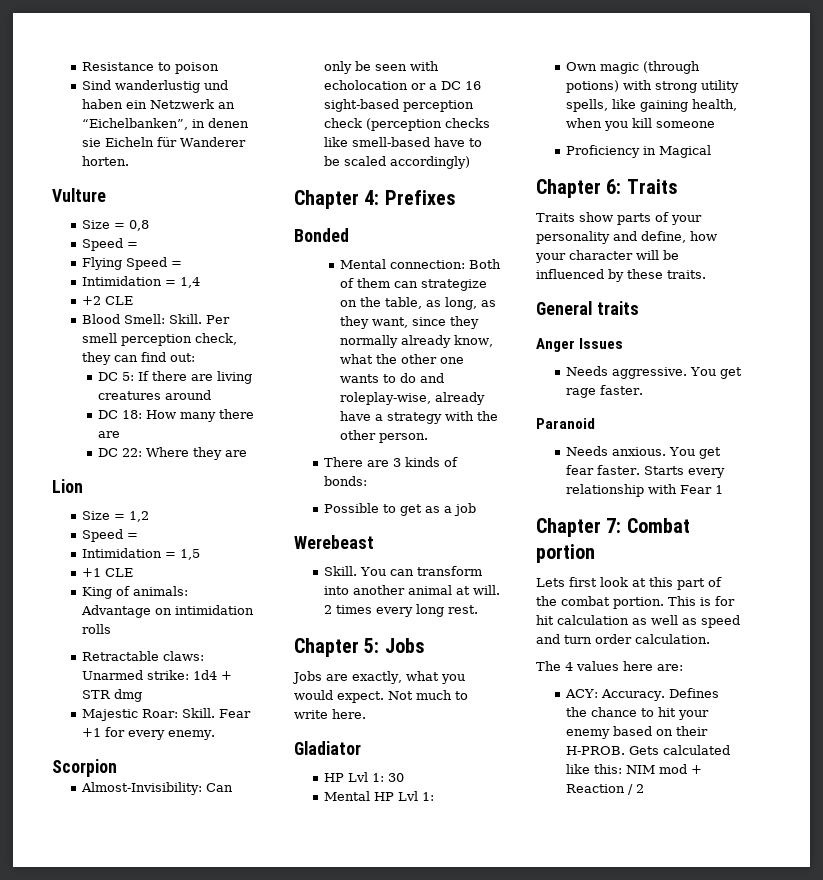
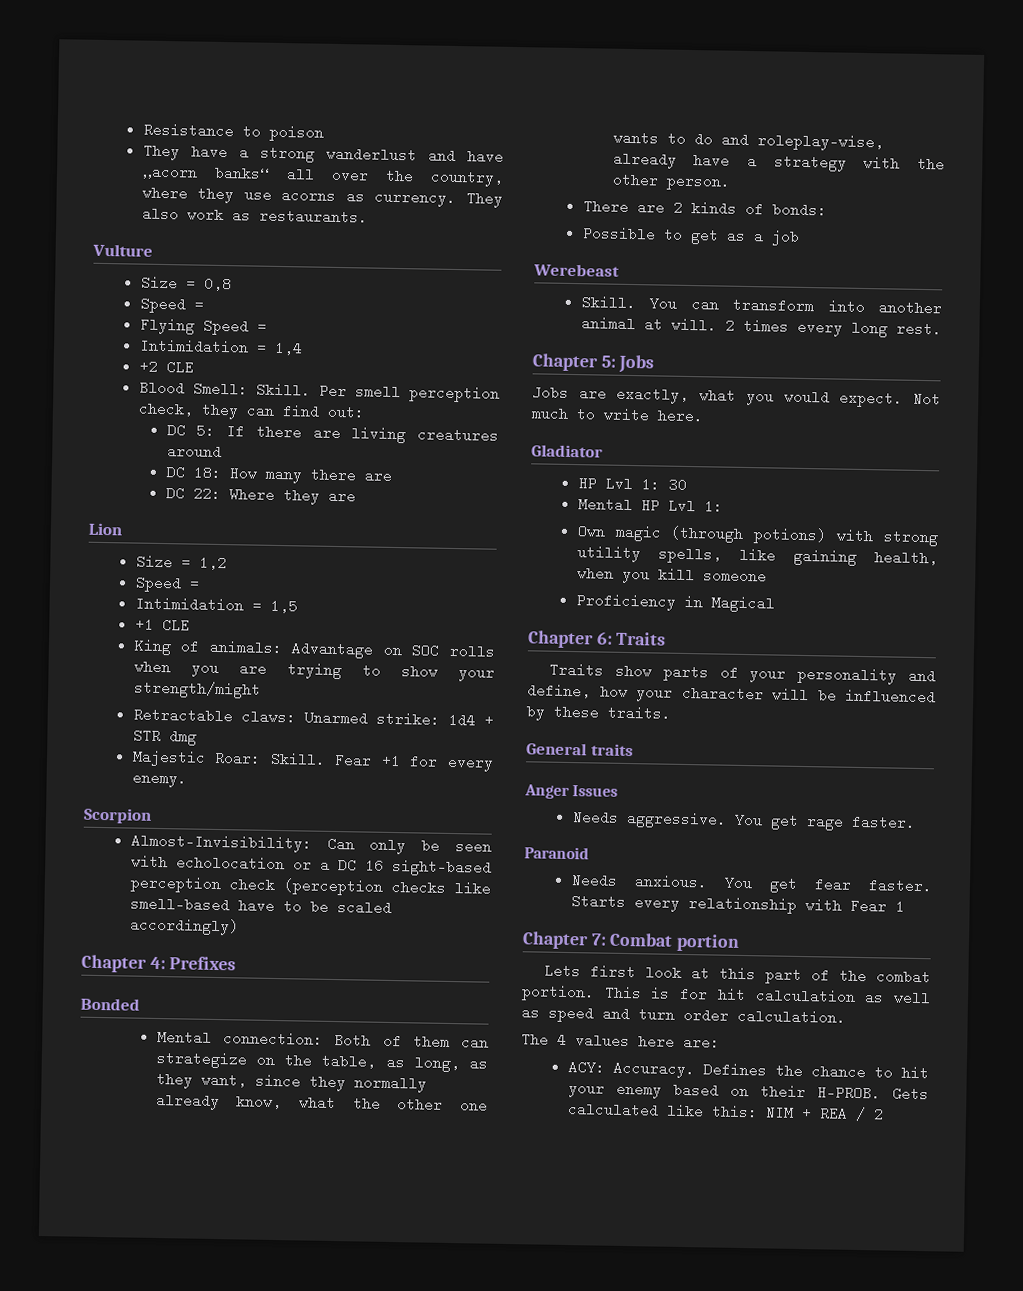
- Sind wanderlustig und haben ein Netzwerk an “Eichelbanken”, in denen sie Eicheln für Wanderer horten.
+ They have a strong wanderlust and have „acorn banks“ all over the country, where they use acorns as currency. They also work as restaurants.
- King of animals: Advantage on intimidation rolls
+ King of animals: Advantage on SOC rolls when you are trying to show your strength/might
- There are 3 kinds of bonds:
+ There are 2 kinds of bonds:
- Gets calculated like this: NIM mod + Reaction / 2
+ Gets calculated like this: NIM + REA / 2

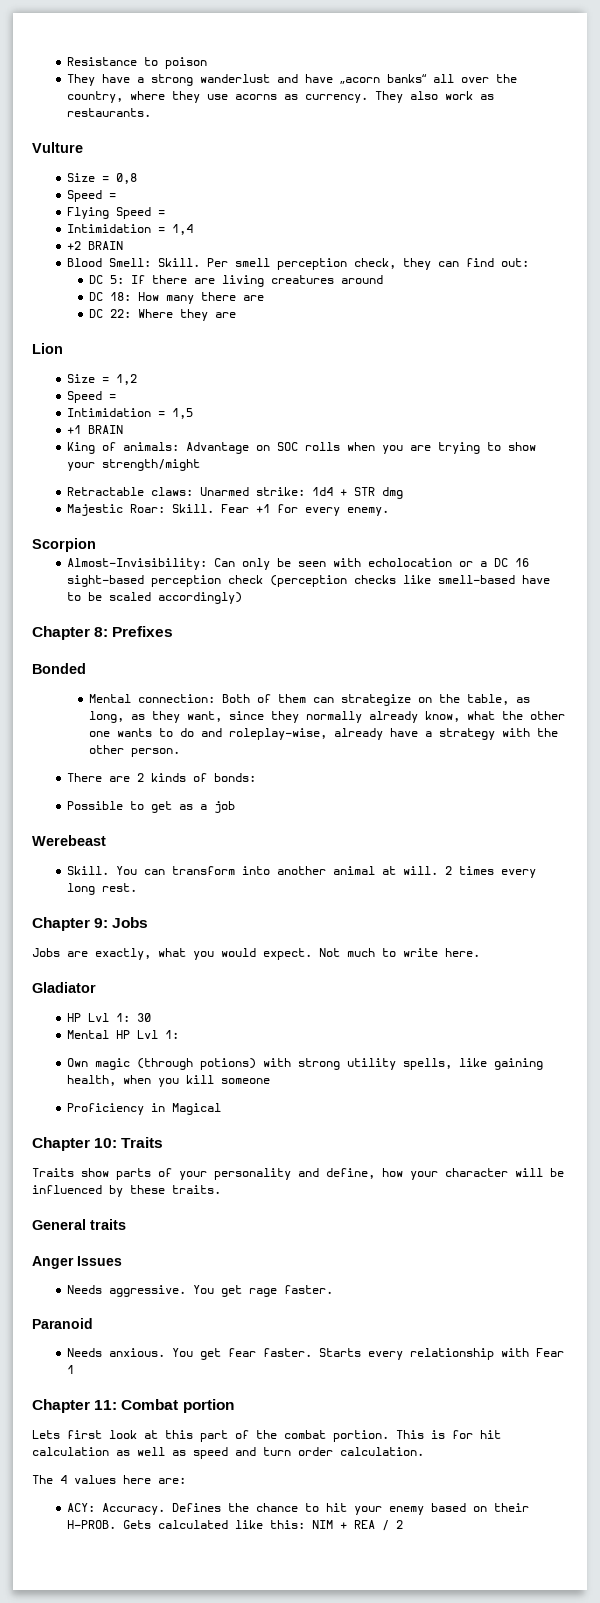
- +2 CLE
+ +2 BRAIN
- +1 CLE
+ +1 BRAIN
- Chapter 4: Prefixes
+ Chapter 8: Prefixes
- Chapter 5: Jobs
+ Chapter 9: Jobs
- Chapter 6: Traits
+ Chapter 10: Traits
- Chapter 7: Combat portion
+ Chapter 11: Combat portion

